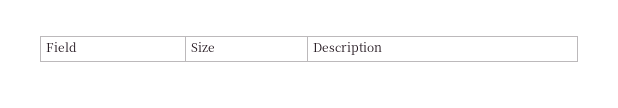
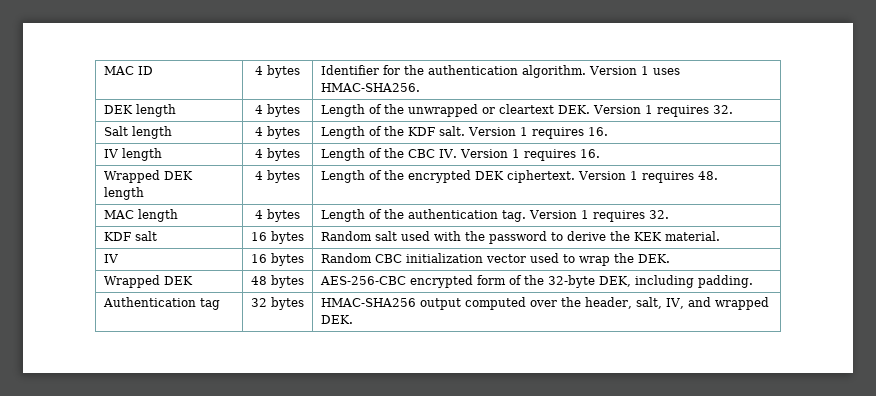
- Field | Size | Description
+ MAC ID | 4 bytes | Identifier for the authentication algorithm. Version 1 uses HMAC-SHA256.
+ DEK length | 4 bytes | Length of the unwrapped or cleartext DEK. Version 1 requires 32.
+ Salt length | 4 bytes | Length of the KDF salt. Version 1 requires 16.
+ IV length | 4 bytes | Length of the CBC IV. Version 1 requires 16.
+ Wrapped DEK length | 4 bytes | Length of the encrypted DEK ciphertext. Version 1 requires 48.
+ MAC length | 4 bytes | Length of the authentication tag. Version 1 requires 32.
+ KDF salt | 16 bytes | Random salt used with the password to derive the KEK material.
+ IV | 16 bytes | Random CBC initialization vector used to wrap the DEK.
+ Wrapped DEK | 48 bytes | AES-256-CBC encrypted form of the 32-byte DEK, including padding.
+ Authentication tag | 32 bytes | HMAC-SHA256 output computed over the header, salt, IV, and wrapped DEK.

